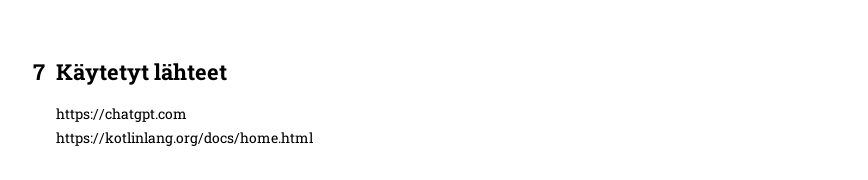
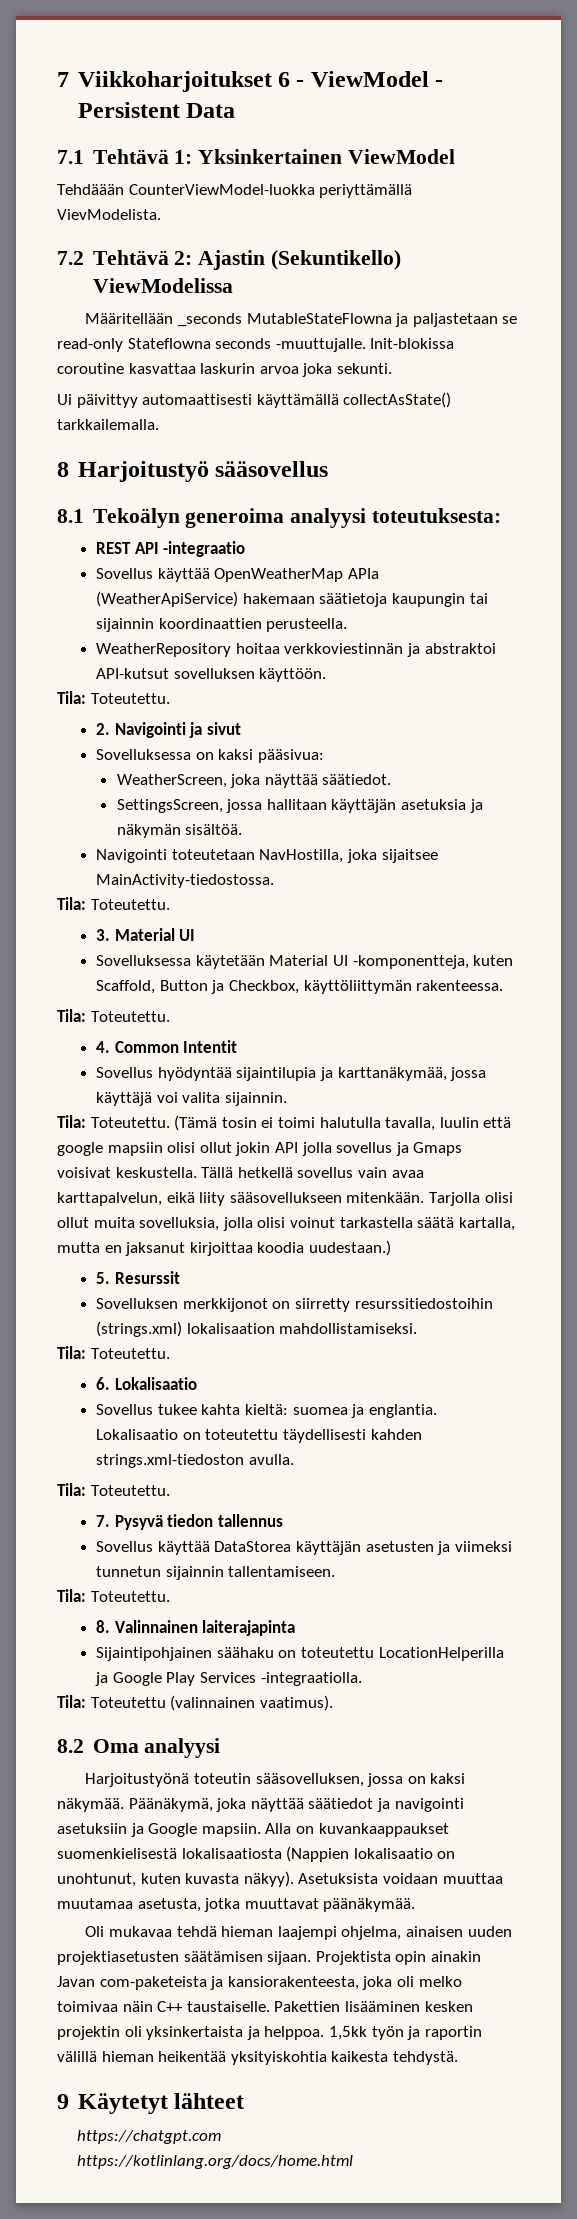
- 7 Käytetyt lähteet
+ 7 Viikkoharjoitukset 6 - ViewModel - Persistent Data
+ 7.1 Tehtävä 1: Yksinkertainen ViewModel
+ Tehdäään CounterViewModel-luokka periyttämällä VievModelista.
+ 7.2 Tehtävä 2: Ajastin (Sekuntikello) ViewModelissa
+ Määritellään _seconds MutableStateFlowna ja paljastetaan se read-only Stateflowna seconds -muuttujalle. Init-blokissa coroutine kasvattaa laskurin arvoa joka sekunti.
+ Ui päivittyy automaattisesti käyttämällä collectAsState() tarkkailemalla.
+ 8 Harjoitustyö sääsovellus
+ 8.1 Tekoälyn generoima analyysi toteutuksesta:
+ REST API -integraatio
+ Sovellus käyttää OpenWeatherMap APIa (WeatherApiService) hakemaan säätietoja kaupungin tai sijainnin koordinaattien perusteella.
+ WeatherRepository hoitaa verkkoviestinnän ja abstraktoi API-kutsut sovelluksen käyttöön.
+ Tila: Toteutettu.
+ 2. Navigointi ja sivut
+ Sovelluksessa on kaksi pääsivua:
+ WeatherScreen, joka näyttää säätiedot.
+ SettingsScreen, jossa hallitaan käyttäjän asetuksia ja näkymän sisältöä.
+ Navigointi toteutetaan NavHostilla, joka sijaitsee MainActivity-tiedostossa.
+ Tila: Toteutettu.
+ 3. Material UI
+ Sovelluksessa käytetään Material UI -komponentteja, kuten Scaffold, Button ja Checkbox, käyttöliittymän rakenteessa.
+ Tila: Toteutettu.
+ 4. Common Intentit
+ Sovellus hyödyntää sijaintilupia ja karttanäkymää, jossa käyttäjä voi valita sijainnin.
+ Tila: Toteutettu. (Tämä tosin ei toimi halutulla tavalla, luulin että google mapsiin olisi ollut jokin API jolla sovellus ja Gmaps voisivat keskustella. Tällä hetkellä sovellus vain avaa karttapalvelun, eikä liity sääsovellukseen mitenkään. Tarjolla olisi ollut muita sovelluksia, jolla olisi voinut tarkastella säätä kartalla, mutta en jaksanut kirjoittaa koodia uudestaan.)
+ 5. Resurssit
+ Sovelluksen merkkijonot on siirretty resurssitiedostoihin (strings.xml) lokalisaation mahdollistamiseksi.
+ Tila: Toteutettu.
+ 6. Lokalisaatio
+ Sovellus tukee kahta kieltä: suomea ja englantia. Lokalisaatio on toteutettu täydellisesti kahden strings.xml-tiedoston avulla.
+ Tila: Toteutettu.
+ 7. Pysyvä tiedon tallennus
+ Sovellus käyttää DataStorea käyttäjän asetusten ja viimeksi tunnetun sijainnin tallentamiseen.
+ Tila: Toteutettu.
+ 8. Valinnainen laiterajapinta
+ Sijaintipohjainen säähaku on toteutettu LocationHelperilla ja Google Play Services -integraatiolla.
+ Tila: Toteutettu (valinnainen vaatimus).
+ 8.2 Oma analyysi
+ Harjoitustyönä toteutin sääsovelluksen, jossa on kaksi näkymää. Päänäkymä, joka näyttää säätiedot ja navigointi asetuksiin ja Google mapsiin. Alla on kuvankaappaukset suomenkielisestä lokalisaatiosta (Nappien lokalisaatio on unohtunut, kuten kuvasta näkyy). Asetuksista voidaan muuttaa muutamaa asetusta, jotka muuttavat päänäkymää.
+ Oli mukavaa tehdä hieman laajempi ohjelma, ainaisen uuden projektiasetusten säätämisen sijaan. Projektista opin ainakin Javan com-paketeista ja kansiorakenteesta, joka oli melko toimivaa näin C++ taustaiselle. Pakettien lisääminen kesken projektin oli yksinkertaista ja helppoa. 1,5kk työn ja raportin välillä hieman heikentää yksityiskohtia kaikesta tehdystä.
+ 9 Käytetyt lähteet

